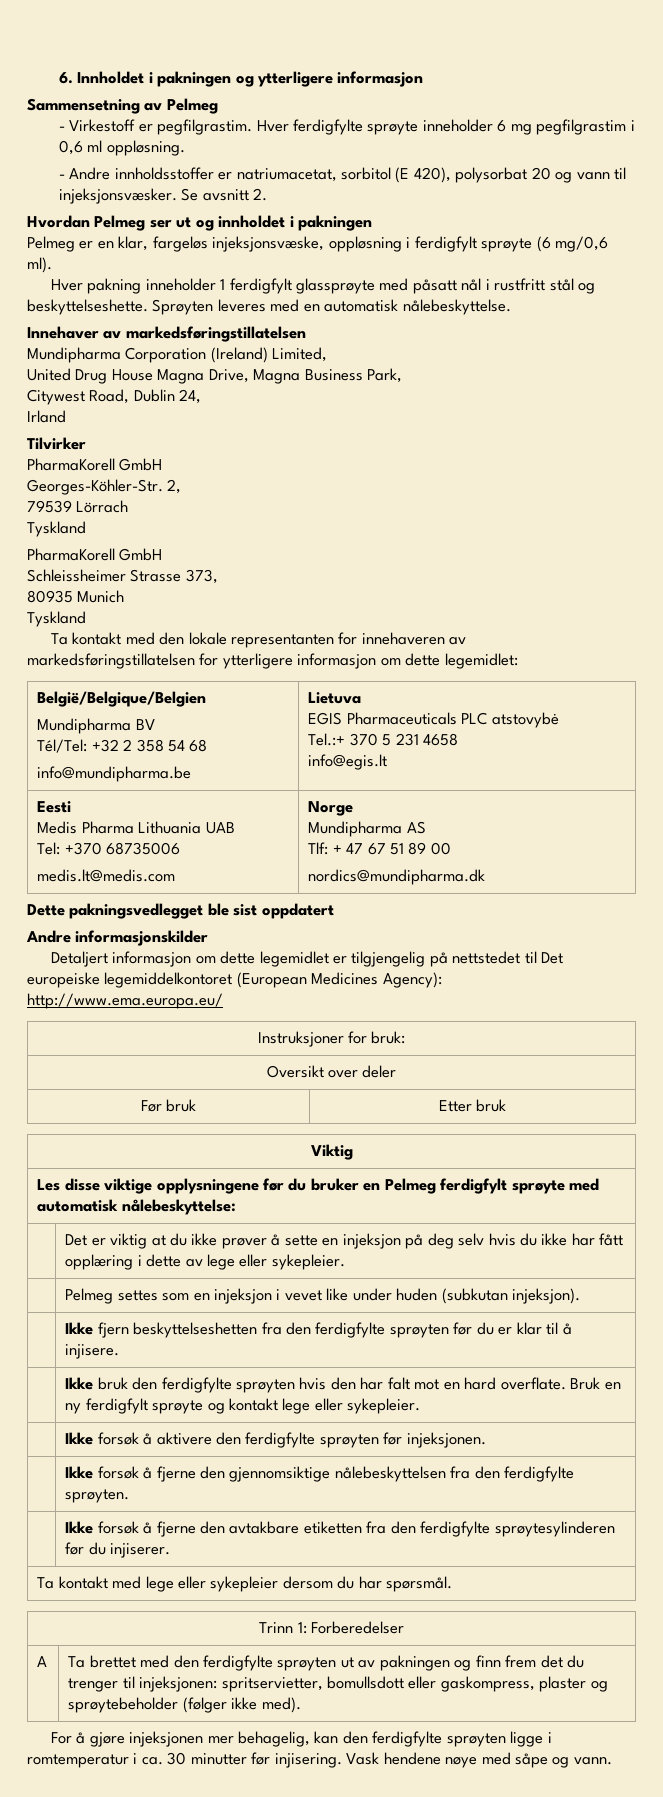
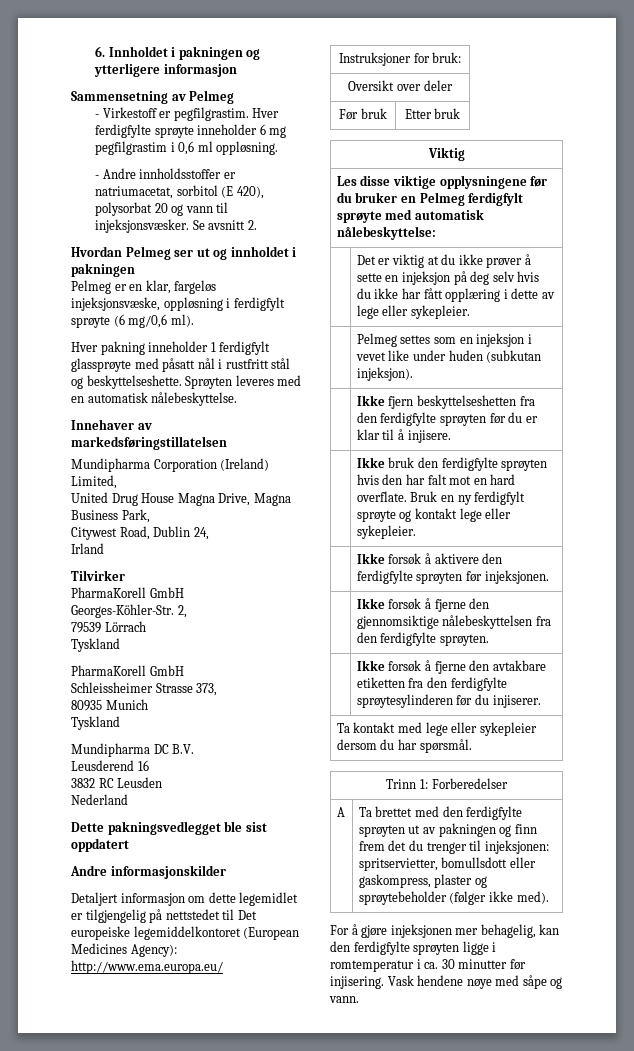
- Ta kontakt med den lokale representanten for innehaveren av markedsføringstillatelsen for ytterligere informasjon om dette legemidlet:
- België/Belgique/Belgien
- Mundipharma BV
- Tél/Tel: +32 2 358 54 68
- info@mundipharma.be | Lietuva
- EGIS Pharmaceuticals PLC atstovybė
- Tel.:+ 370 5 231 4658
- info@egis.lt
- Eesti
- Medis Pharma Lithuania UAB
- Tel: +370 68735006
- medis.lt@medis.com | Norge
- Mundipharma AS
- Tlf: + 47 67 51 89 00
- nordics@mundipharma.dk
+ Mundipharma DC B.V.
+ Leusderend 16
+ 3832 RC Leusden
+ Nederland

